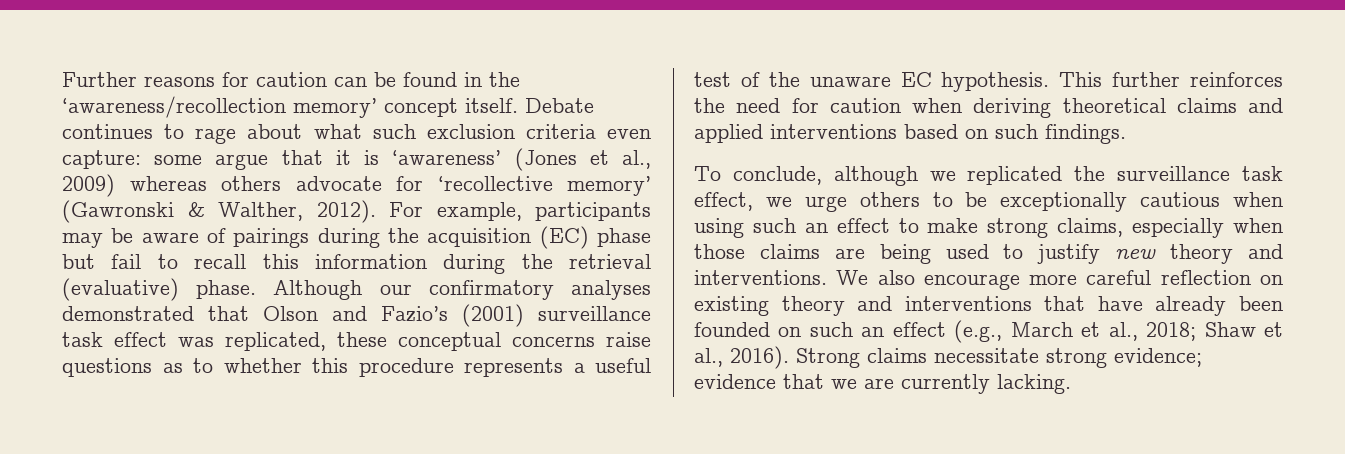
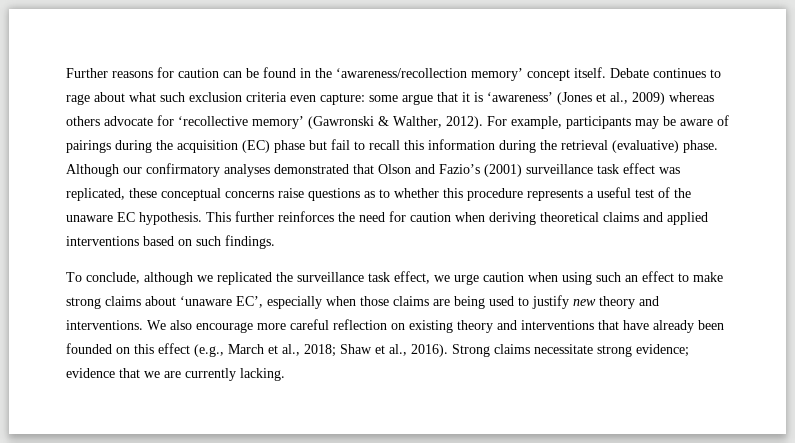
- To conclude, although we replicated the surveillance task effect, we urge others to be exceptionally cautious when using such an effect to make strong claims, especially when those claims are being used to justify new theory and interventions.
+ To conclude, although we replicated the surveillance task effect, we urge caution when using such an effect to make strong claims about ‘unaware EC’, especially when those claims are being used to justify new theory and interventions.
- We also encourage more careful reflection on existing theory and interventions that have already been founded on such an effect (e.g., March et al., 2018; Shaw et al., 2016).
+ We also encourage more careful reflection on existing theory and interventions that have already been founded on this effect (e.g., March et al., 2018; Shaw et al., 2016).

